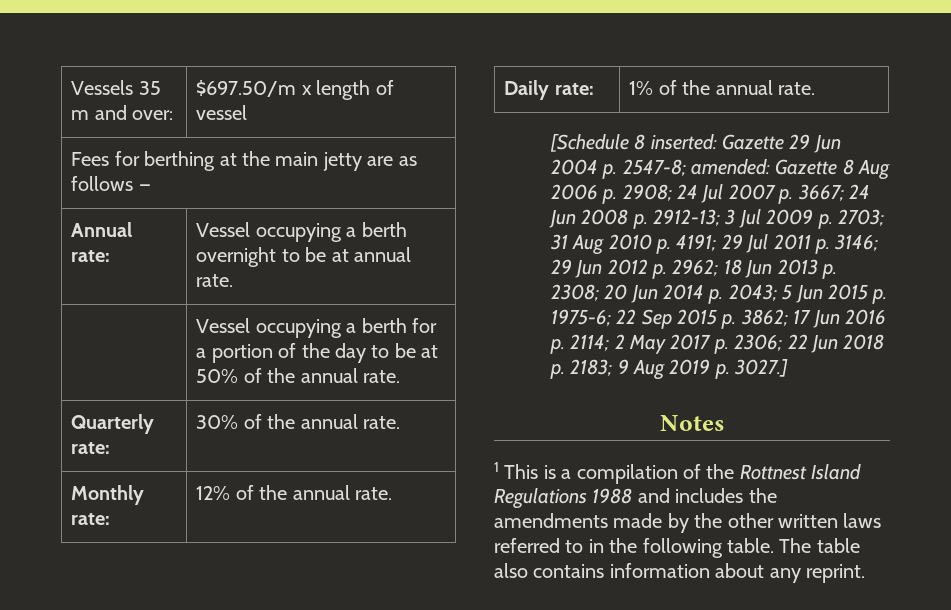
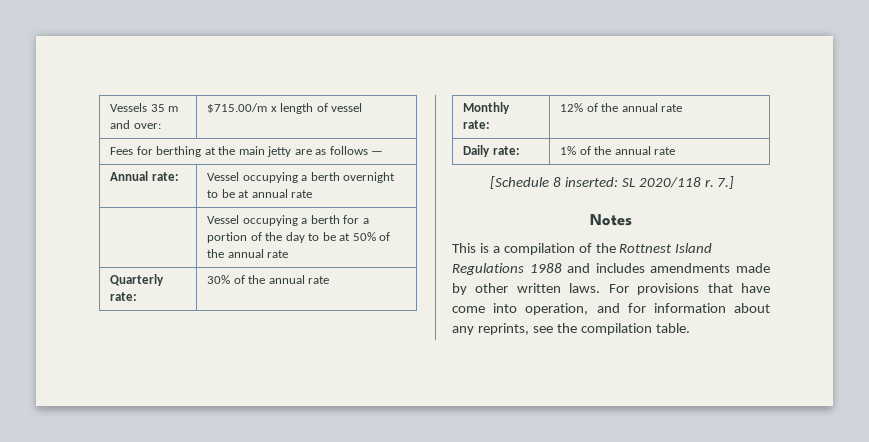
- Vessels 35 m and over: | $697.50/m x length of vessel
+ Vessels 35 m and over: | $715.00/m x length of vessel
- Annual rate: | Vessel occupying a berth overnight to be at annual rate.
+ Annual rate: | Vessel occupying a berth overnight to be at annual rate
- | Vessel occupying a berth for a portion of the day to be at 50% of the annual rate.
+ | Vessel occupying a berth for a portion of the day to be at 50% of the annual rate
- Quarterly rate: | 30% of the annual rate.
+ Quarterly rate: | 30% of the annual rate
- Monthly rate: | 12% of the annual rate.
+ Monthly rate: | 12% of the annual rate
- Daily rate: | 1% of the annual rate.
+ Daily rate: | 1% of the annual rate
- [Schedule 8 inserted: Gazette 29 Jun 2004 p. 2547-8; amended: Gazette 8 Aug 2006 p. 2908; 24 Jul 2007 p. 3667; 24 Jun 2008 p. 2912-13; 3 Jul 2009 p. 2703; 31 Aug 2010 p. 4191; 29 Jul 2011 p. 3146; 29 Jun 2012 p. 2962; 18 Jun 2013 p. 2308; 20 Jun 2014 p. 2043; 5 Jun 2015 p. 1975-6; 22 Sep 2015 p. 3862; 17 Jun 2016 p. 2114; 2 May 2017 p. 2306; 22 Jun 2018 p. 2183; 9 Aug 2019 p. 3027.]
+ [Schedule 8 inserted: SL 2020/118 r. 7.]
- 1 This is a compilation of the Rottnest Island Regulations 1988 and includes the amendments made by the other written laws referred to in the following table. The table also contains information about any reprint.
+ This is a compilation of the Rottnest Island Regulations 1988 and includes amendments made by other written laws. For provisions that have come into operation, and for information about any reprints, see the compilation table.

